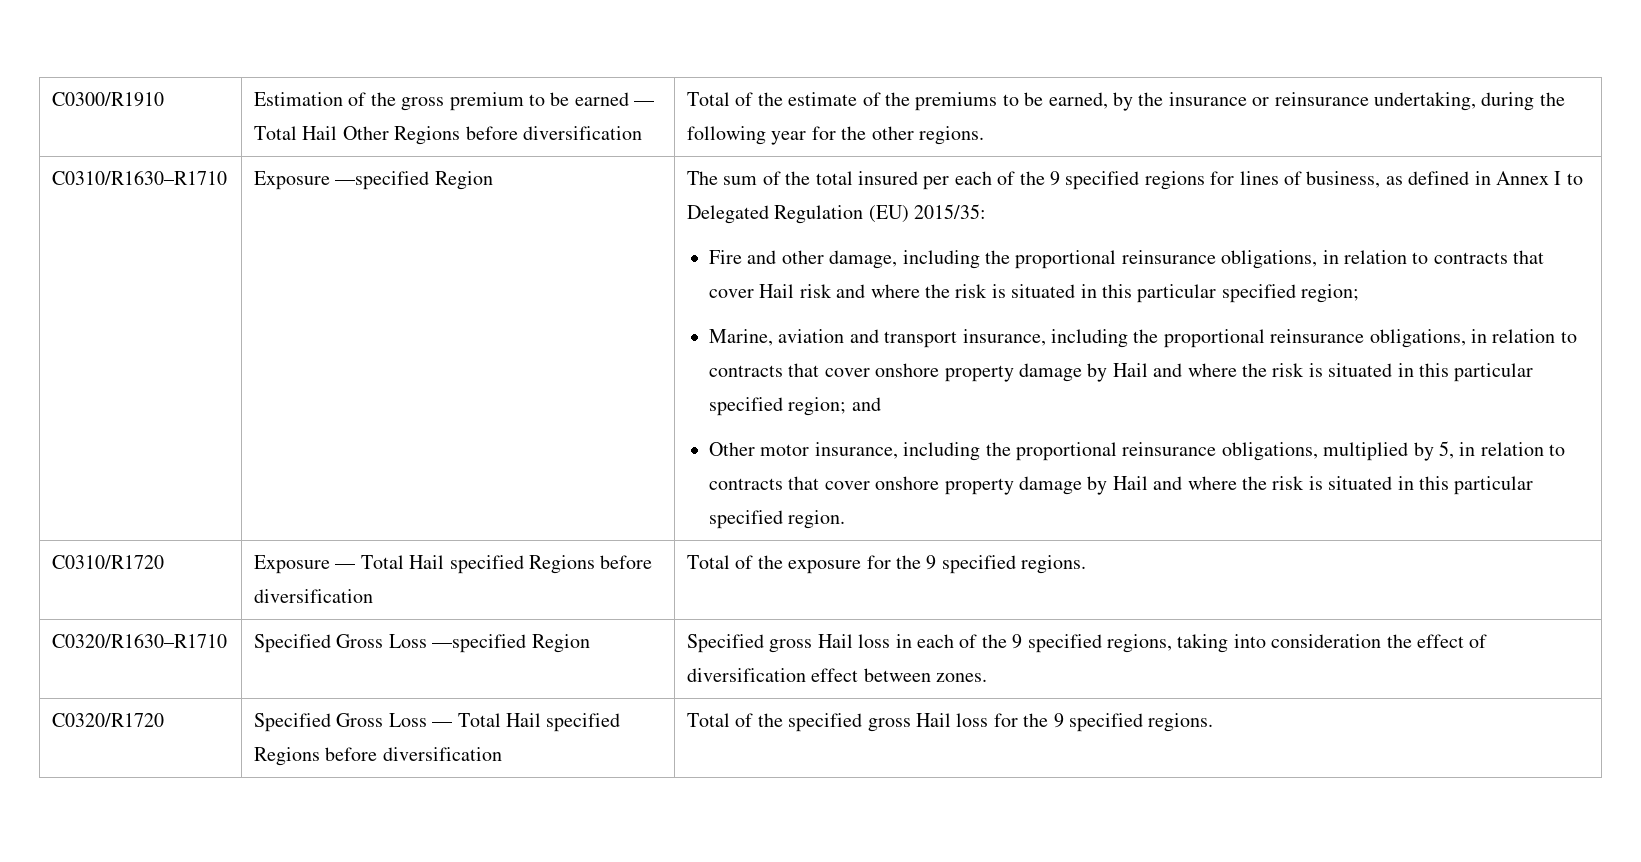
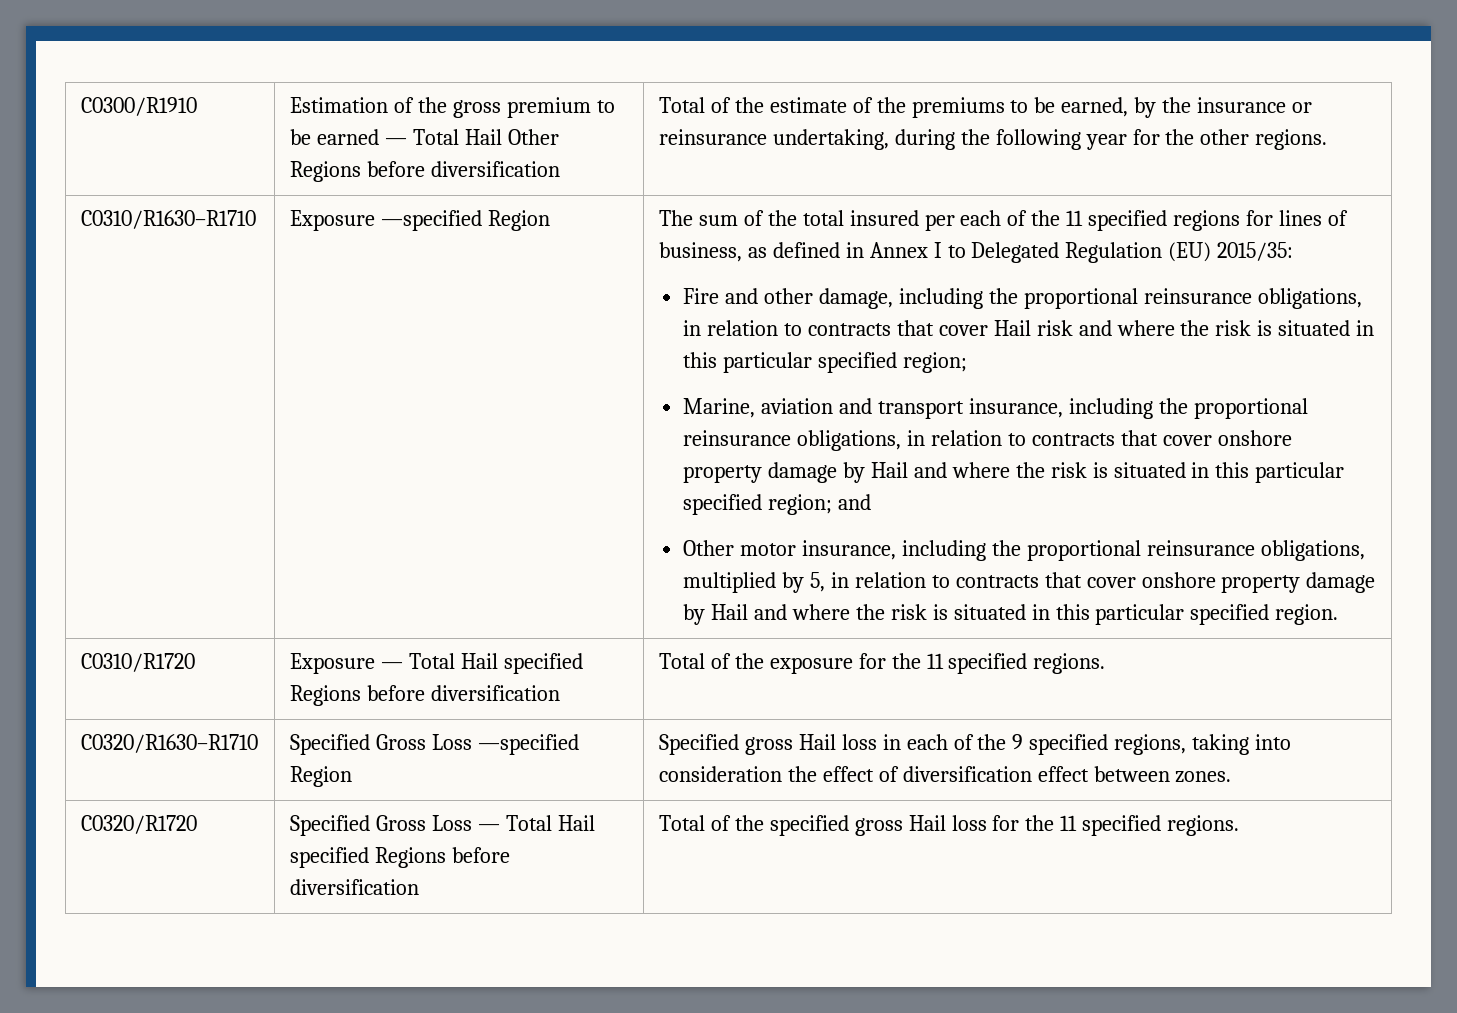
- The sum of the total insured per each of the 9 specified regions for lines of business, as defined in Annex I to Delegated Regulation (EU) 2015/35:
+ The sum of the total insured per each of the 11 specified regions for lines of business, as defined in Annex I to Delegated Regulation (EU) 2015/35:
- C0310/R1720 | Exposure — Total Hail specified Regions before diversification | Total of the exposure for the 9 specified regions.
+ C0310/R1720 | Exposure — Total Hail specified Regions before diversification | Total of the exposure for the 11 specified regions.
- C0320/R1720 | Specified Gross Loss — Total Hail specified Regions before diversification | Total of the specified gross Hail loss for the 9 specified regions.
+ C0320/R1720 | Specified Gross Loss — Total Hail specified Regions before diversification | Total of the specified gross Hail loss for the 11 specified regions.

